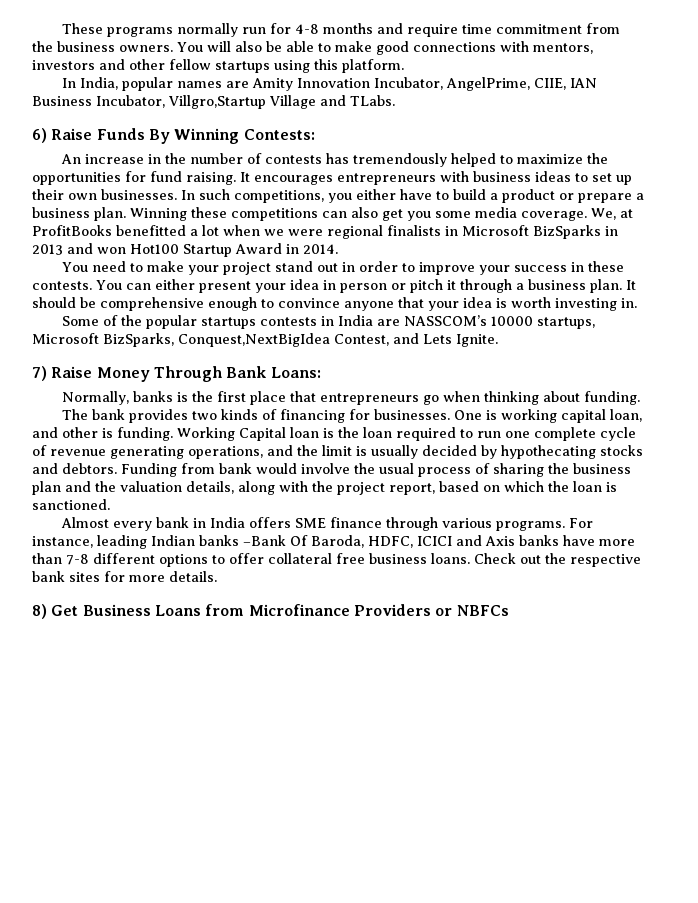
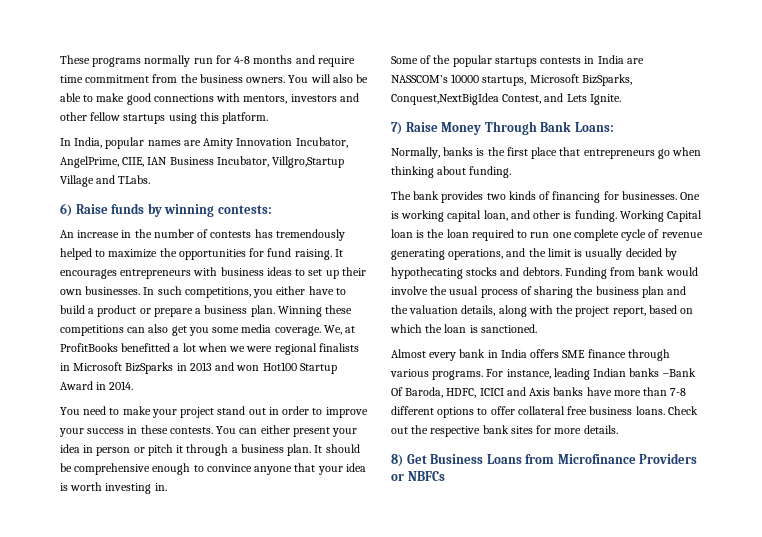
- 6) Raise Funds By Winning Contests:
+ 6) Raise funds by winning contests:

